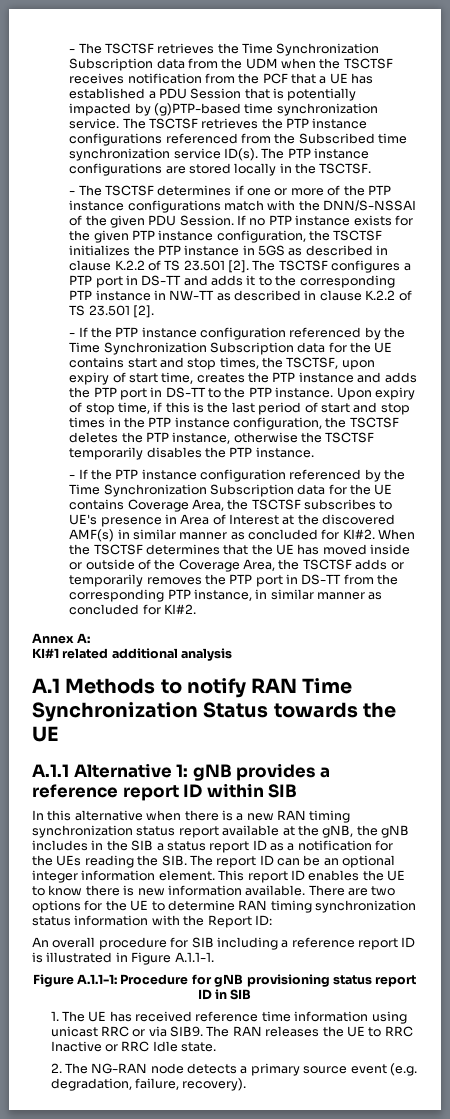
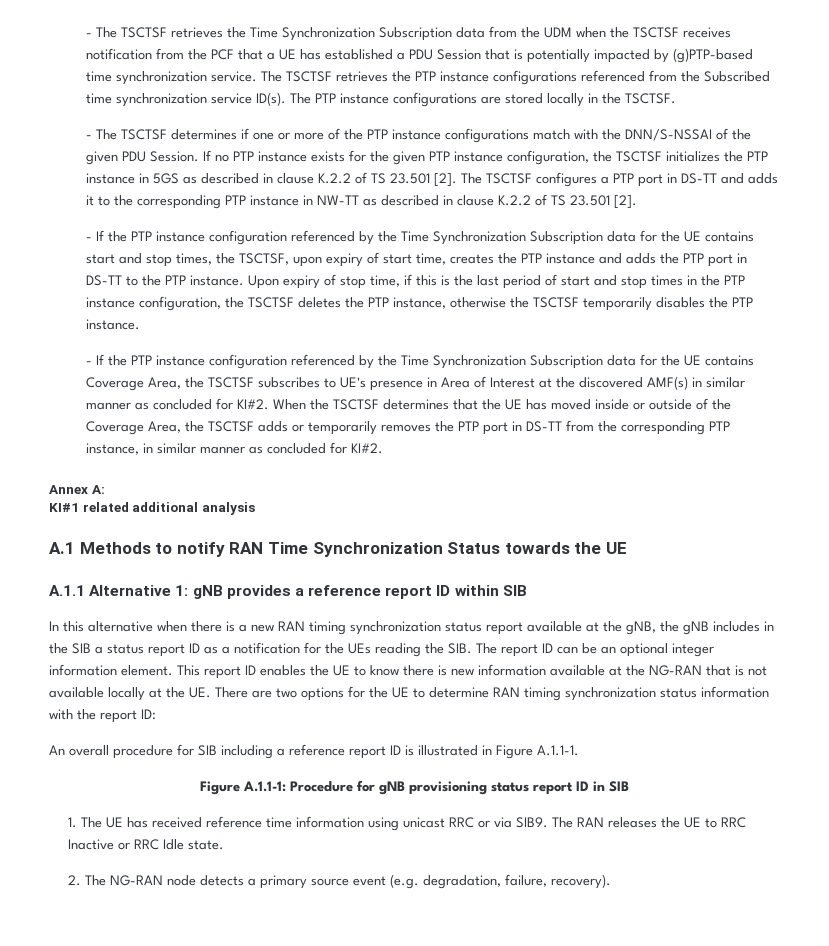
- This report ID enables the UE to know there is new information available. There are two options for the UE to determine RAN timing synchronization status information with the Report ID:
+ This report ID enables the UE to know there is new information available at the NG-RAN that is not available locally at the UE. There are two options for the UE to determine RAN timing synchronization status information with the report ID:

